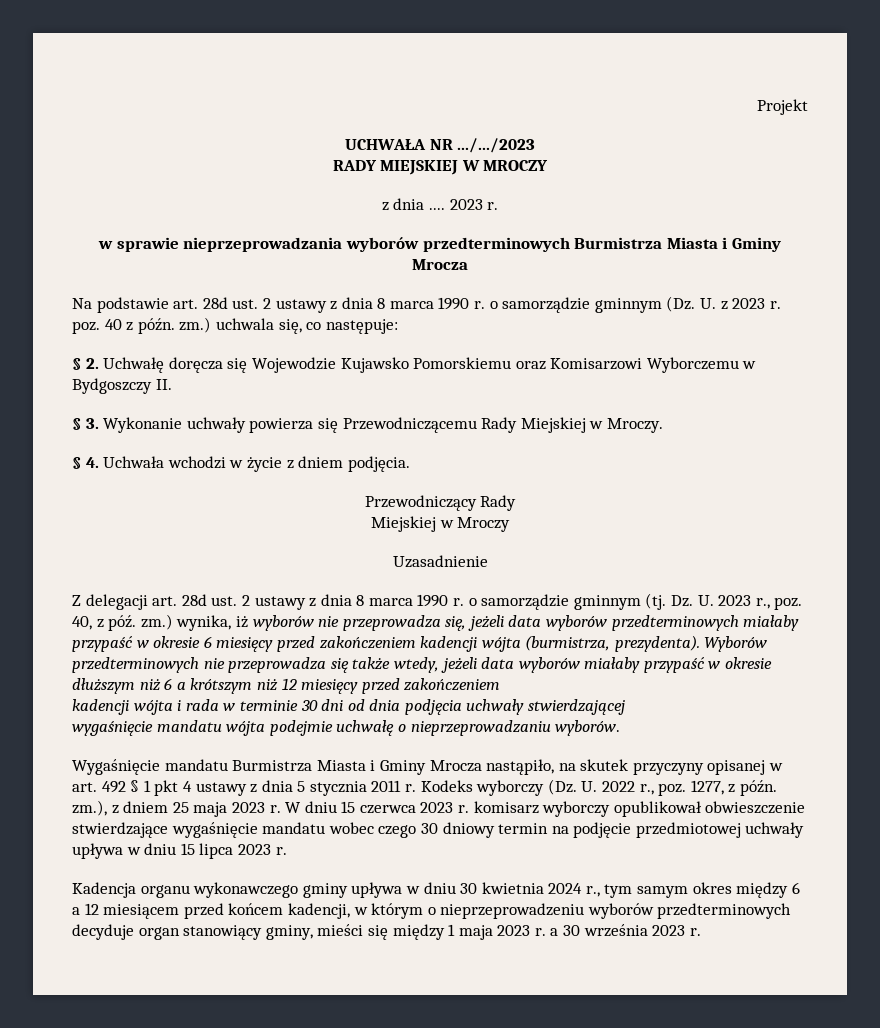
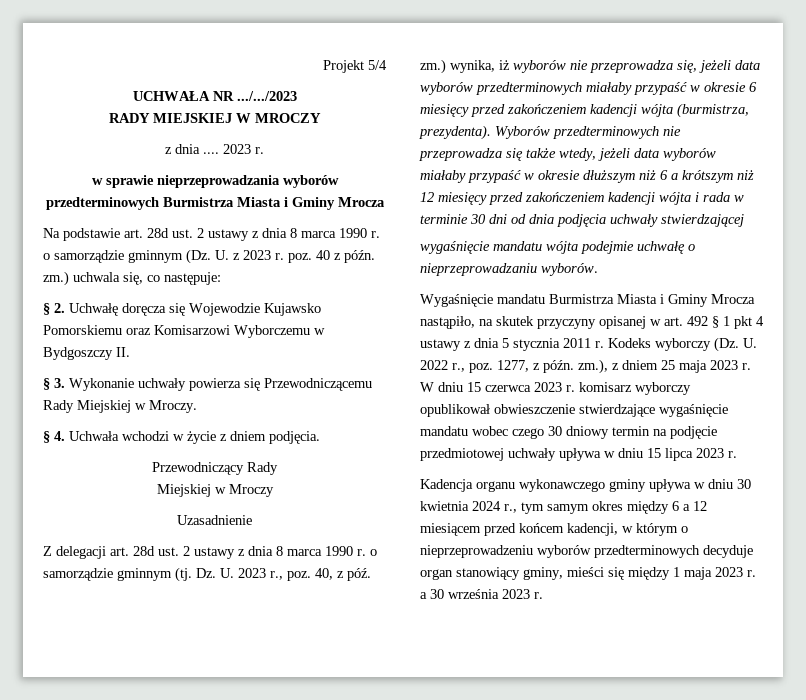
- Projekt
+ Projekt 5/4
- Wyborów przedterminowych nie przeprowadza się także wtedy, jeżeli data wyborów miałaby przypaść w okresie dłuższym niż 6 a krótszym niż 12 miesięcy przed zakończeniem
- kadencji wójta i rada w terminie 30 dni od dnia podjęcia uchwały stwierdzającej
+ Wyborów przedterminowych nie przeprowadza się także wtedy, jeżeli data wyborów miałaby przypaść w okresie dłuższym niż 6 a krótszym niż 12 miesięcy przed zakończeniem kadencji wójta i rada w terminie 30 dni od dnia podjęcia uchwały stwierdzającej

